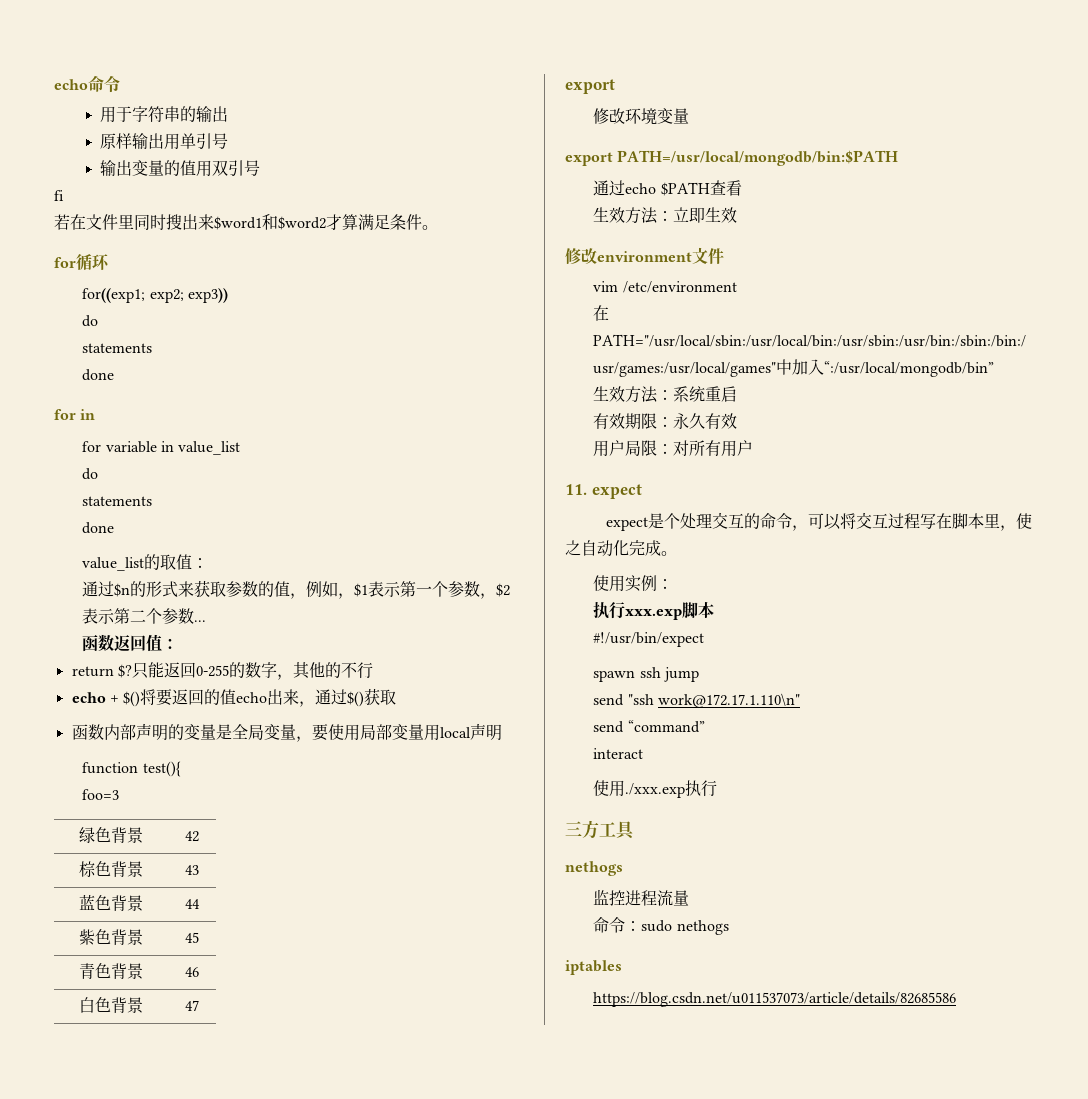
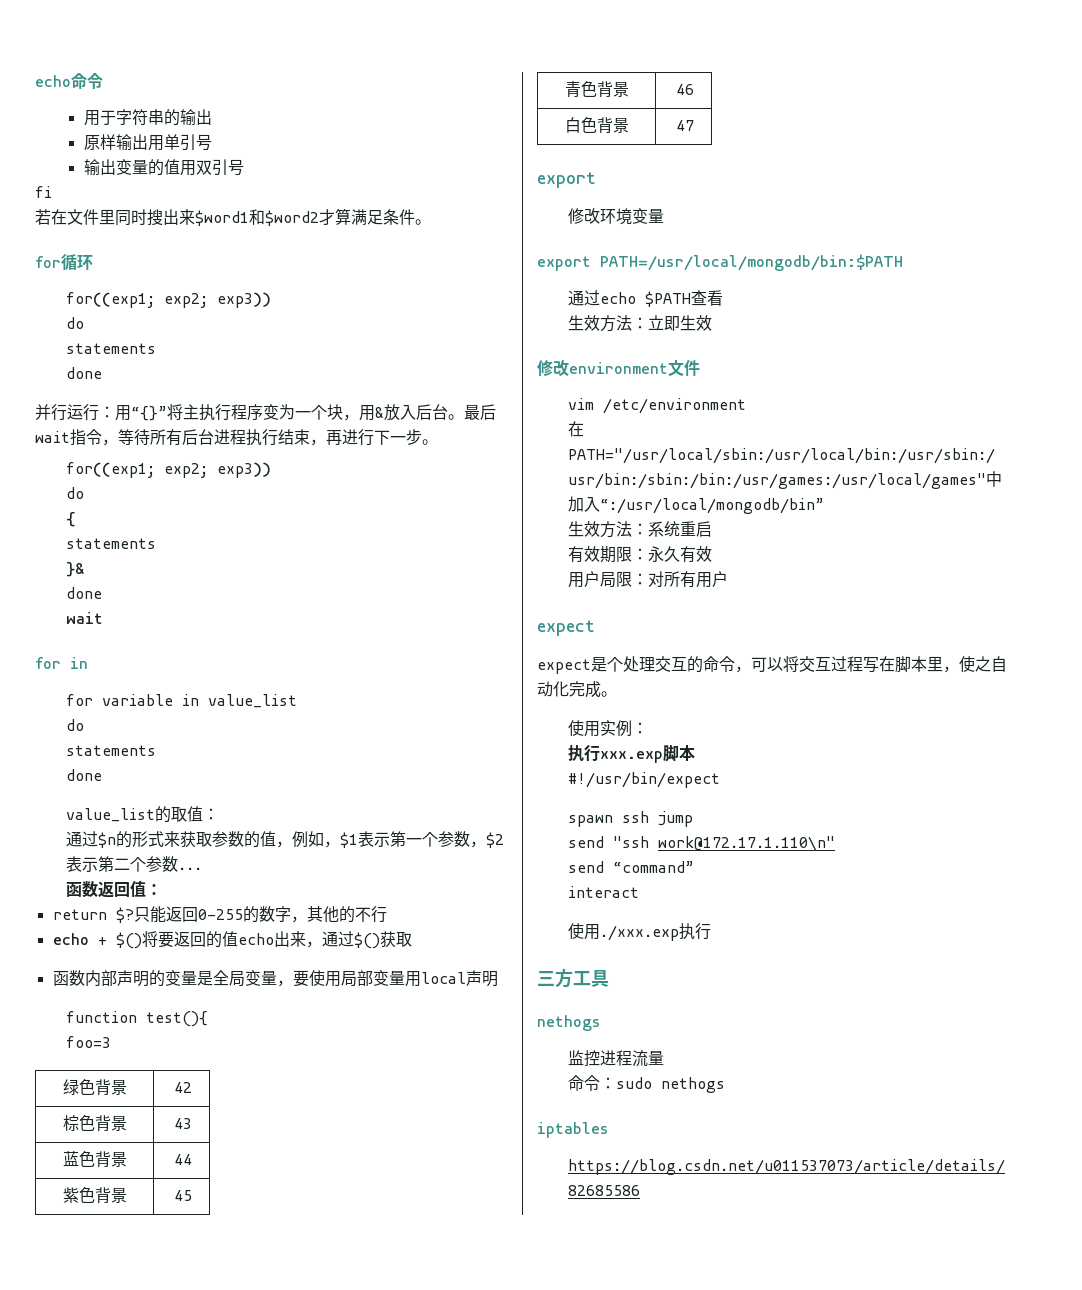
+ 并行运行：用“{}”将主执行程序变为一个块，用&放入后台。最后wait指令，等待所有后台进程执行结束，再进行下一步。
+ for((exp1; exp2; exp3))
+ do
+ {
+ statements
+ }&
+ done
+ wait
  用户局限：对所有用户
- 11. expect
+ expect

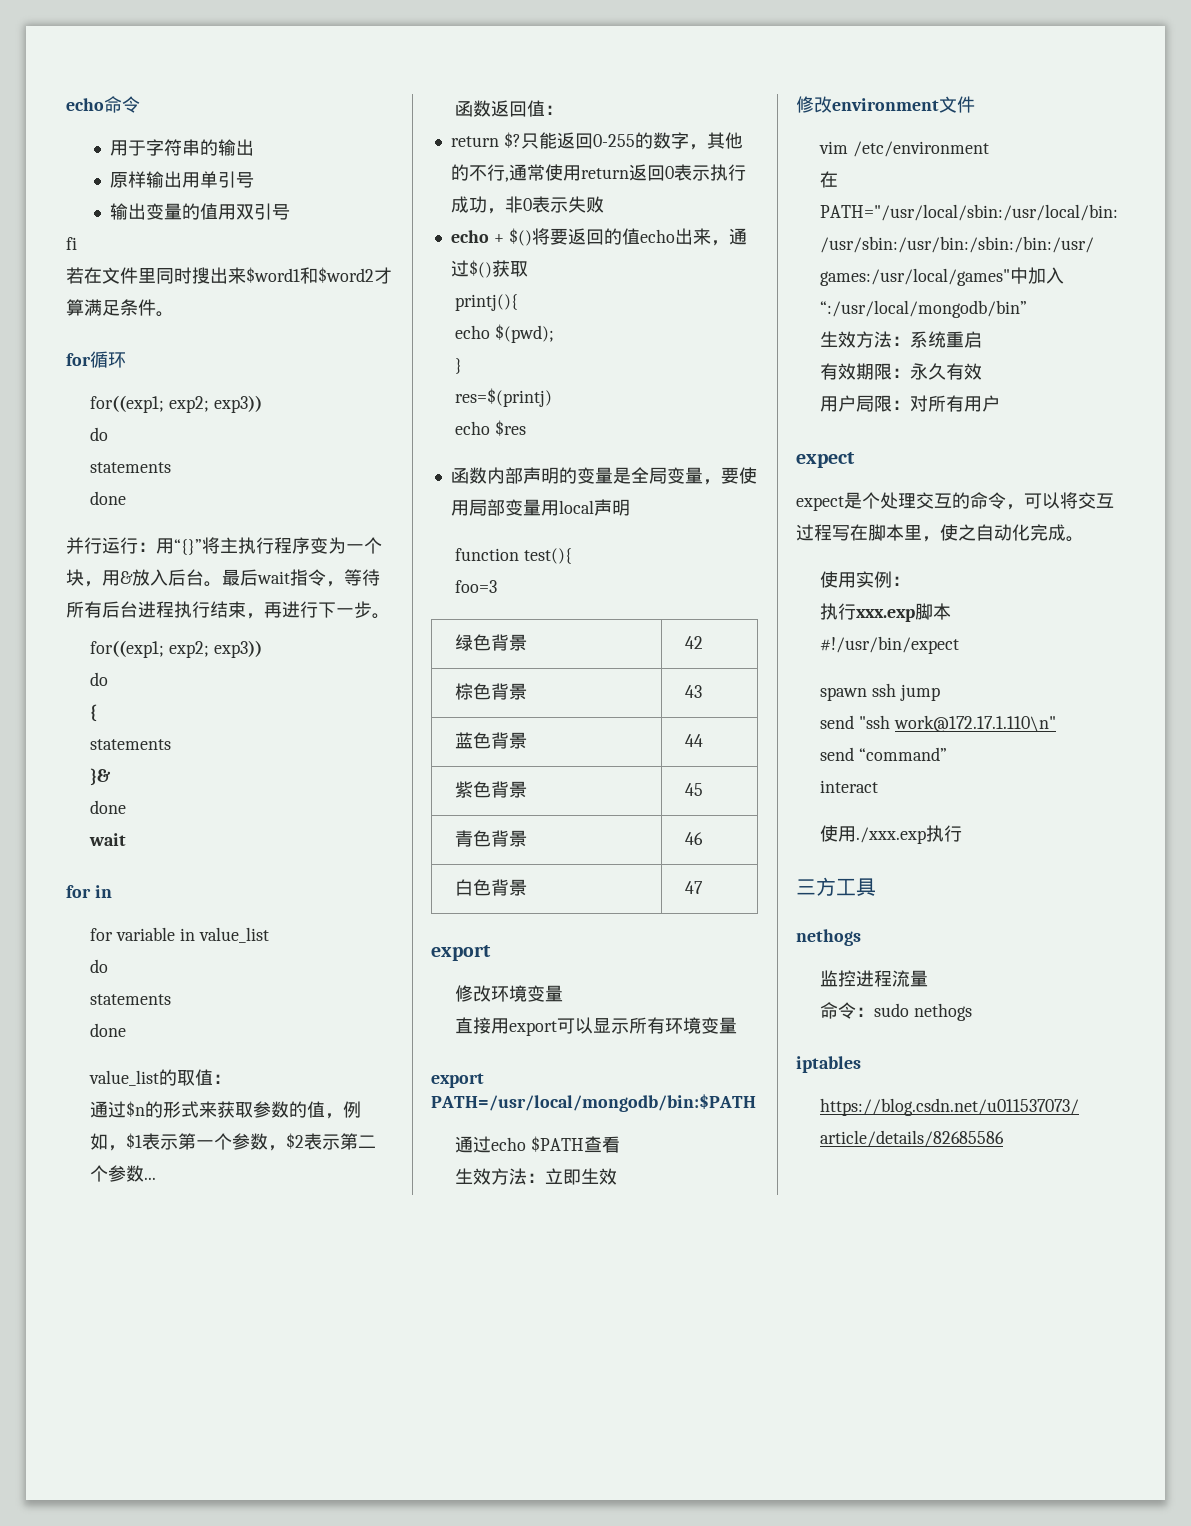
- 只能返回0-255的数字，其他的不行
+ 只能返回0-255的数字，其他的不行,通常使用return返回0表示执行成功，非0表示失败
+ printj(){
+ echo $(pwd);
+ }
+ res=$(printj)
+ echo $res
+ 直接用export可以显示所有环境变量

